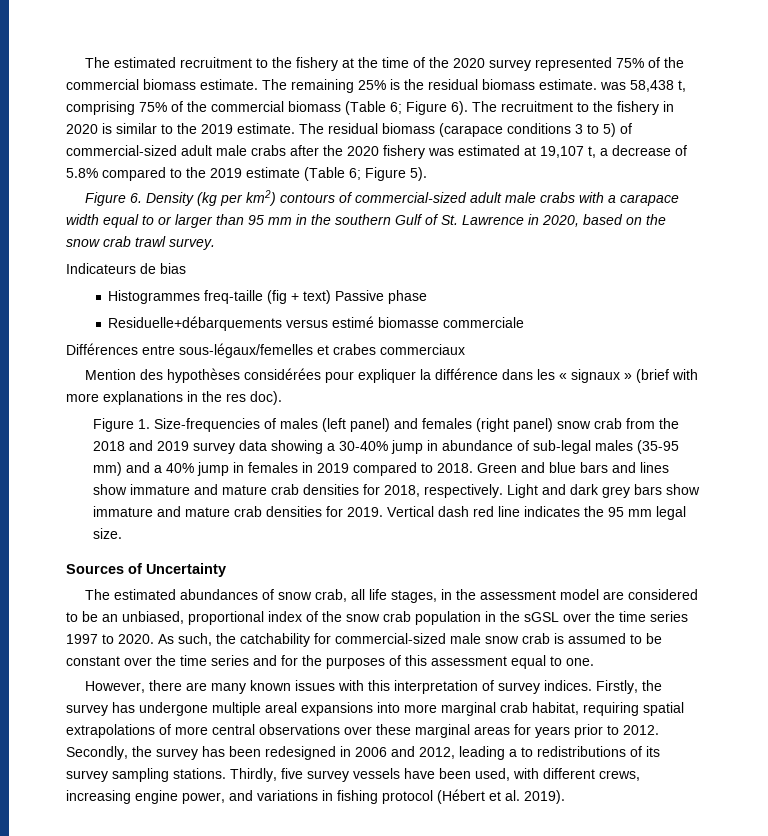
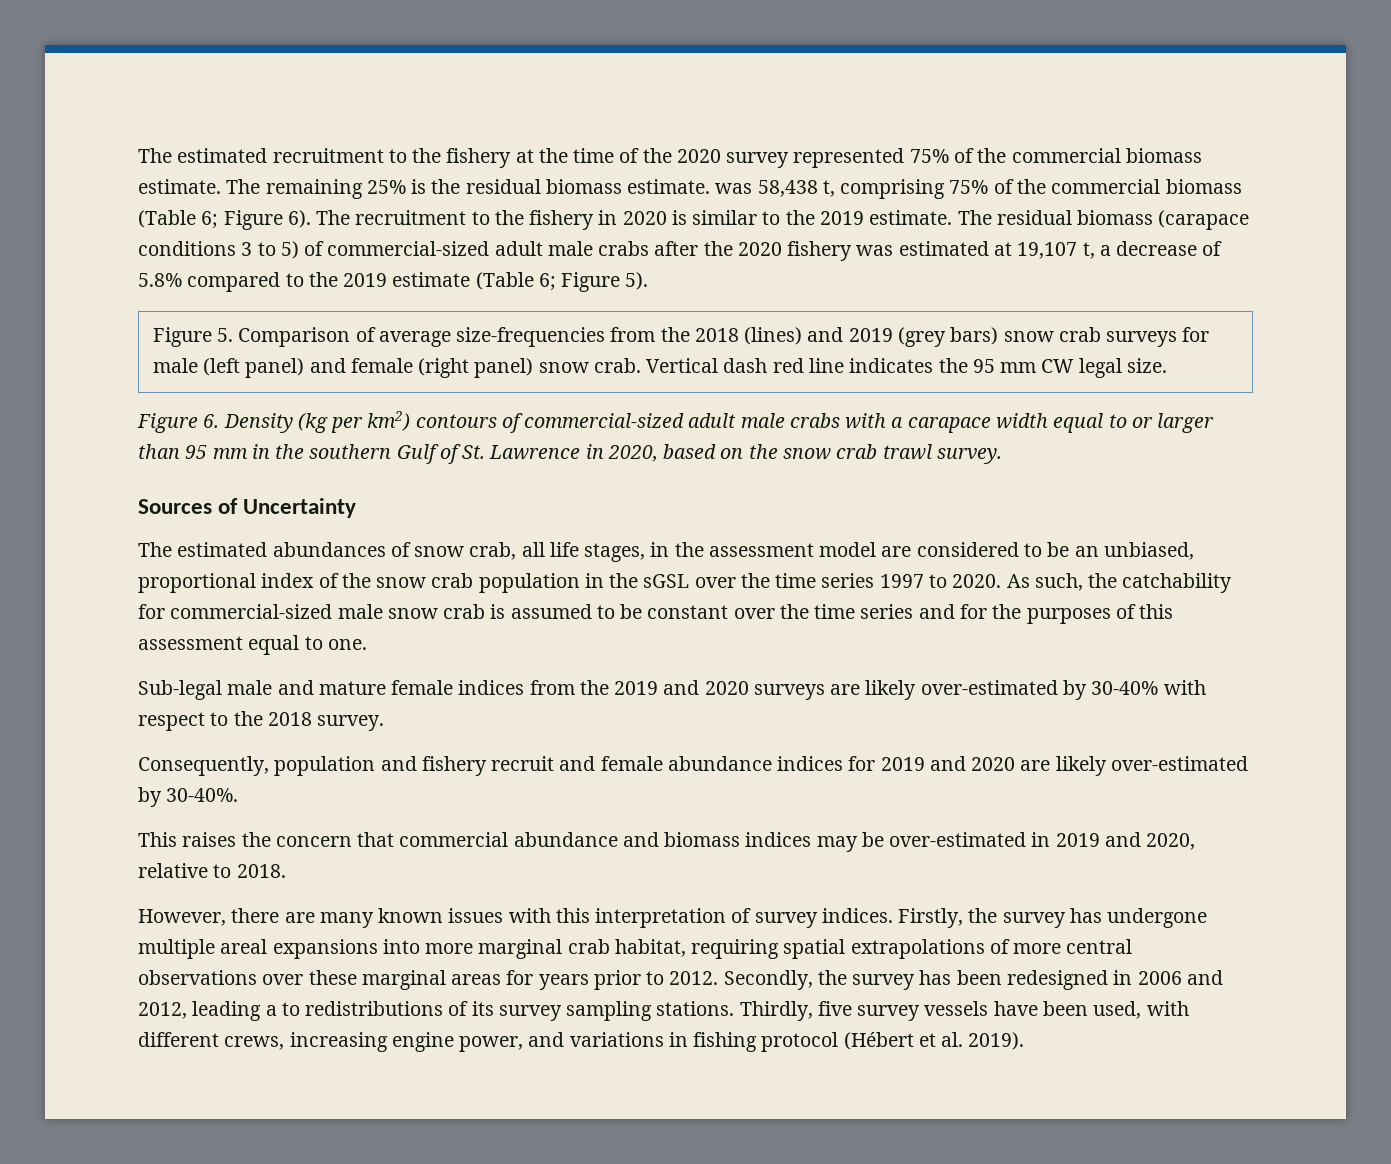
+ Figure 5. Comparison of average size-frequencies from the 2018 (lines) and 2019 (grey bars) snow crab surveys for male (left panel) and female (right panel) snow crab. Vertical dash red line indicates the 95 mm CW legal size.
- Indicateurs de bias
- Histogrammes freq-taille (fig + text) Passive phase
- Residuelle+débarquements versus estimé biomasse commerciale
- Différences entre sous-légaux/femelles et crabes commerciaux
- Mention des hypothèses considérées pour expliquer la différence dans les « signaux » (brief with more explanations in the res doc).
- Figure 1. Size-frequencies of males (left panel) and females (right panel) snow crab from the 2018 and 2019 survey data showing a 30-40% jump in abundance of sub-legal males (35-95 mm) and a 40% jump in females in 2019 compared to 2018. Green and blue bars and lines show immature and mature crab densities for 2018, respectively. Light and dark grey bars show immature and mature crab densities for 2019. Vertical dash red line indicates the 95 mm legal size.
+ Sub-legal male and mature female indices from the 2019 and 2020 surveys are likely over-estimated by 30-40% with respect to the 2018 survey.
+ Consequently, population and fishery recruit and female abundance indices for 2019 and 2020 are likely over-estimated by 30-40%.
+ This raises the concern that commercial abundance and biomass indices may be over-estimated in 2019 and 2020, relative to 2018.

